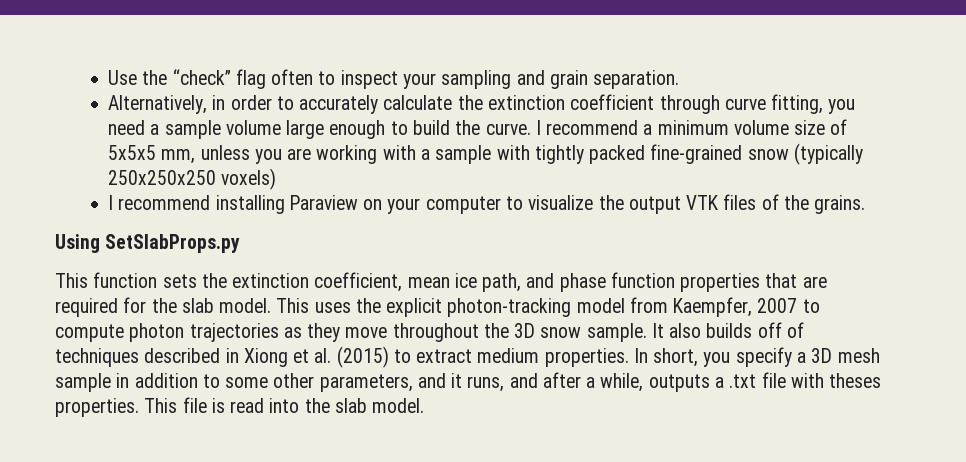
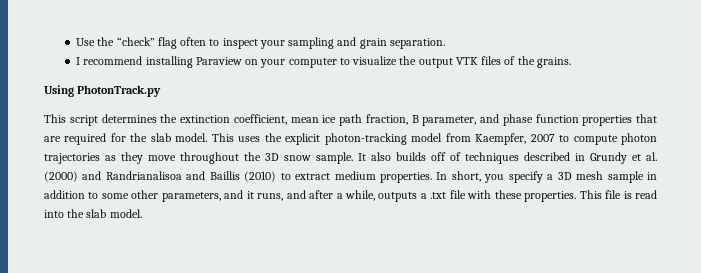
- Alternatively, in order to accurately calculate the extinction coefficient through curve fitting, you need a sample volume large enough to build the curve. I recommend a minimum volume size of 5x5x5 mm, unless you are working with a sample with tightly packed fine-grained snow (typically 250x250x250 voxels)
- Using SetSlabProps.py
- This function sets the extinction coefficient, mean ice path, and phase function properties that are required for the slab model.
+ Using PhotonTrack.py
+ This script determines the extinction coefficient, mean ice path fraction, B parameter, and phase function properties that are required for the slab model.
- It also builds off of techniques described in Xiong et al. (2015) to extract medium properties.
+ It also builds off of techniques described in Grundy et al. (2000) and Randrianalisoa and Baillis (2010) to extract medium properties.
- In short, you specify a 3D mesh sample in addition to some other parameters, and it runs, and after a while, outputs a .txt file with theses properties.
+ In short, you specify a 3D mesh sample in addition to some other parameters, and it runs, and after a while, outputs a .txt file with these properties.

